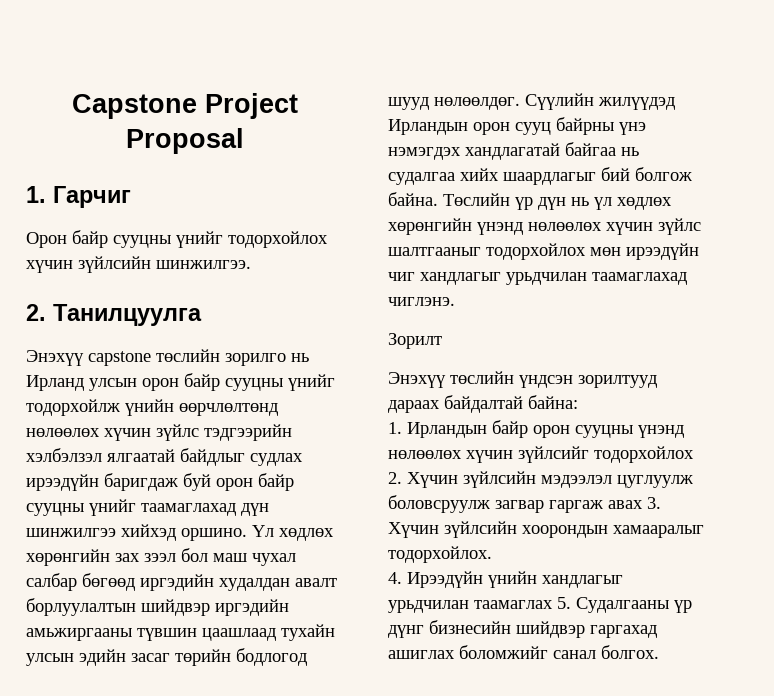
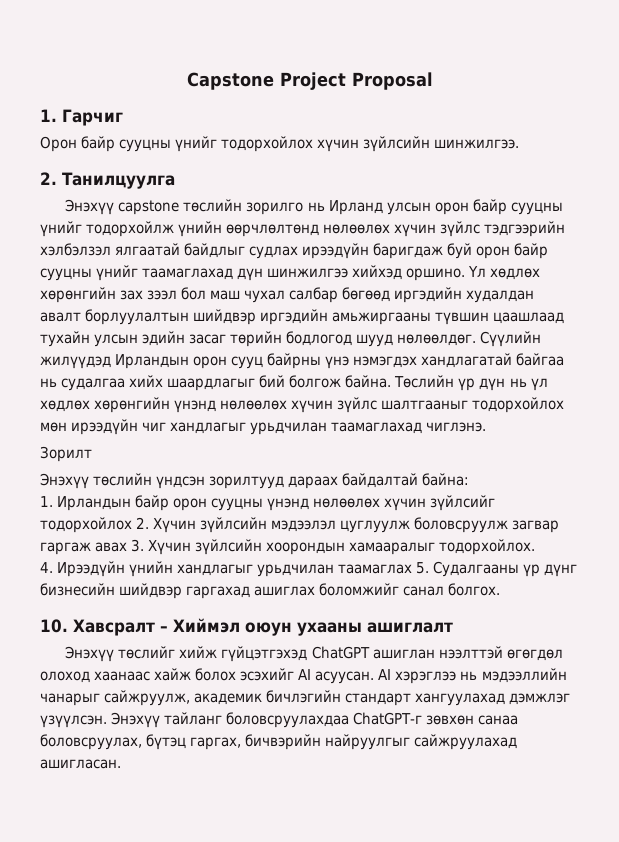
+ 10. Хавсралт – Хиймэл оюун ухааны ашиглалт
+ Энэхүү төслийг хийж гүйцэтгэхэд ChatGPT ашиглан нээлттэй өгөгдөл олоход хаанаас хайж болох эсэхийг AI асуусан. AI хэрэглээ нь мэдээллийн чанарыг сайжруулж, академик бичлэгийн стандарт хангуулахад дэмжлэг үзүүлсэн. Энэхүү тайланг боловсруулахдаа ChatGPT-г зөвхөн санаа боловсруулах, бүтэц гаргах, бичвэрийн найруулгыг сайжруулахад ашигласан.

